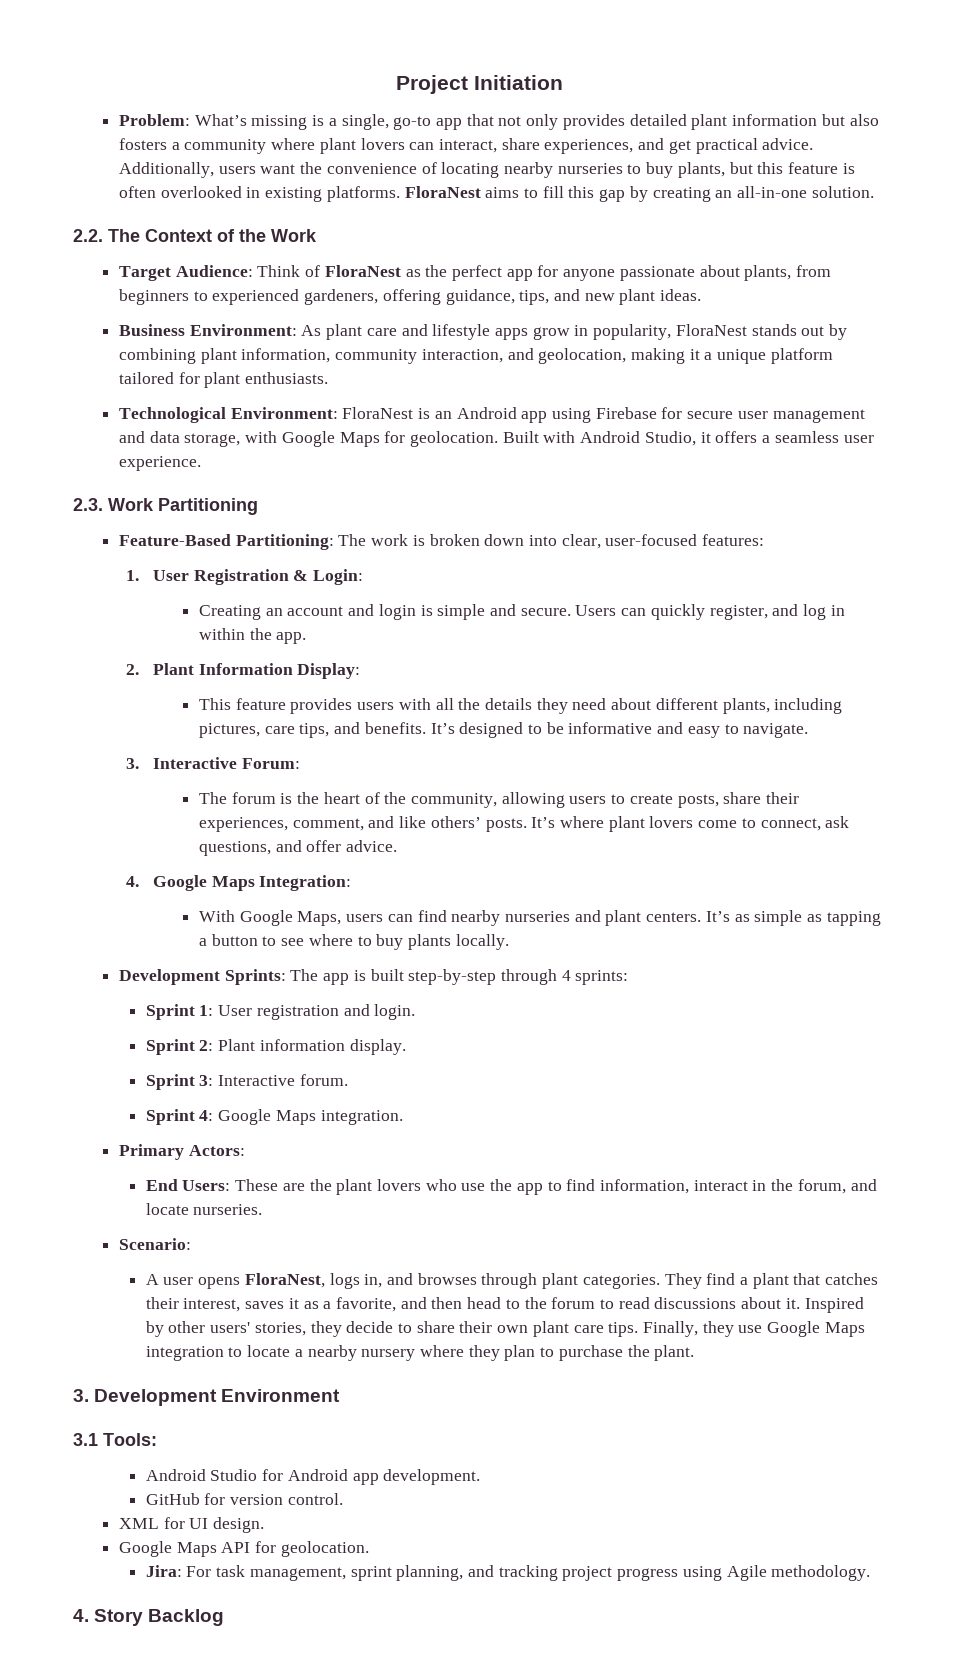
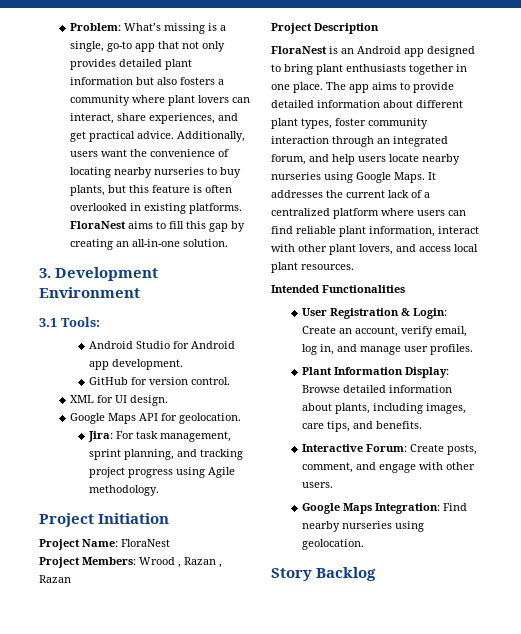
- Project Initiation
- 2.2. The Context of the Work
- Target Audience: Think of FloraNest as the perfect app for anyone passionate about plants, from beginners to experienced gardeners, offering guidance, tips, and new plant ideas.
- Business Environment: As plant care and lifestyle apps grow in popularity, FloraNest stands out by combining plant information, community interaction, and geolocation, making it a unique platform tailored for plant enthusiasts.
- Technological Environment: FloraNest is an Android app using Firebase for secure user management and data storage, with Google Maps for geolocation. Built with Android Studio, it offers a seamless user experience.
- 2.3. Work Partitioning
- Feature-Based Partitioning: The work is broken down into clear, user-focused features:
- 1. User Registration & Login:
- Creating an account and login is simple and secure. Users can quickly register, and log in within the app.
- 2. Plant Information Display:
- This feature provides users with all the details they need about different plants, including pictures, care tips, and benefits. It’s designed to be informative and easy to navigate.
- 3. Interactive Forum:
- The forum is the heart of the community, allowing users to create posts, share their experiences, comment, and like others’ posts. It’s where plant lovers come to connect, ask questions, and offer advice.
- 4. Google Maps Integration:
- With Google Maps, users can find nearby nurseries and plant centers. It’s as simple as tapping a button to see where to buy plants locally.
- Development Sprints: The app is built step-by-step through 4 sprints:
- Sprint 1: User registration and login.
- Sprint 2: Plant information display.
- Sprint 3: Interactive forum.
- Sprint 4: Google Maps integration.
- Primary Actors:
- End Users: These are the plant lovers who use the app to find information, interact in the forum, and locate nurseries.
- Scenario:
- A user opens FloraNest, logs in, and browses through plant categories. They find a plant that catches their interest, saves it as a favorite, and then head to the forum to read discussions about it. Inspired by other users' stories, they decide to share their own plant care tips. Finally, they use Google Maps integration to locate a nearby nursery where they plan to purchase the plant.
- 4. Story Backlog
+ Project Initiation
+ Project Name: FloraNest
+ Project Members: Wrood , Razan , Razan
+ Project Description
+ FloraNest is an Android app designed to bring plant enthusiasts together in one place. The app aims to provide detailed information about different plant types, foster community interaction through an integrated forum, and help users locate nearby nurseries using Google Maps. It addresses the current lack of a centralized platform where users can find reliable plant information, interact with other plant lovers, and access local plant resources.
+ Intended Functionalities
+ User Registration & Login: Create an account, verify email, log in, and manage user profiles.
+ Plant Information Display: Browse detailed information about plants, including images, care tips, and benefits.
+ Interactive Forum: Create posts, comment, and engage with other users.
+ Google Maps Integration: Find nearby nurseries using geolocation.
+ Story Backlog

